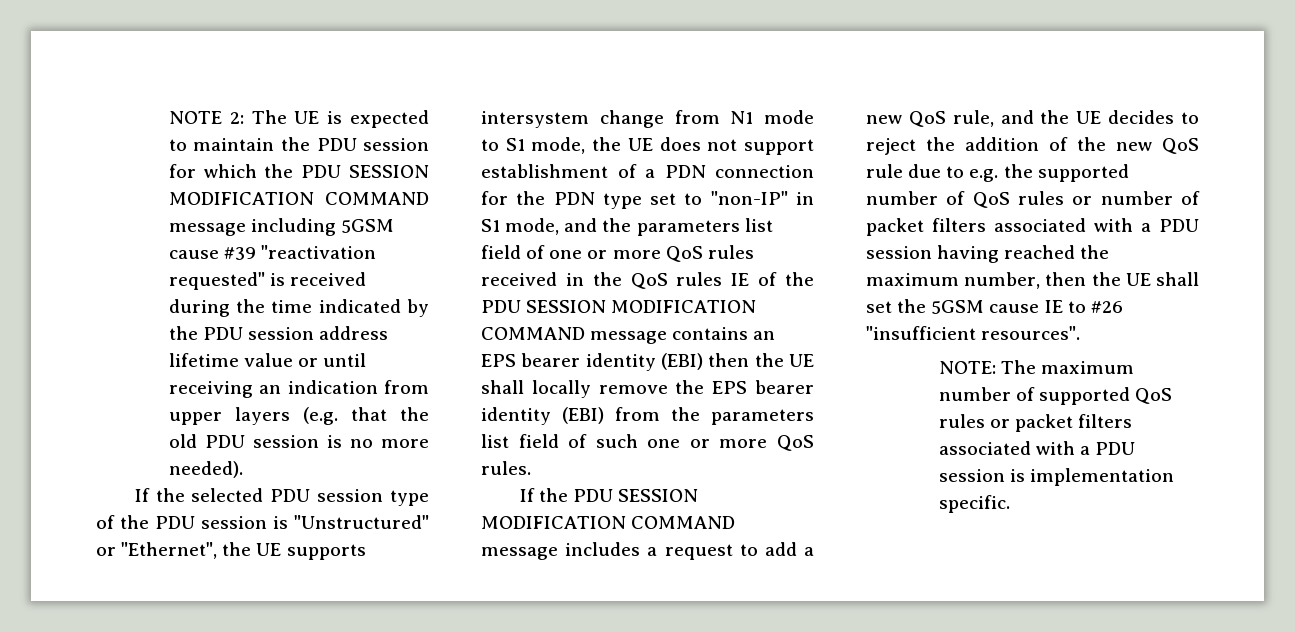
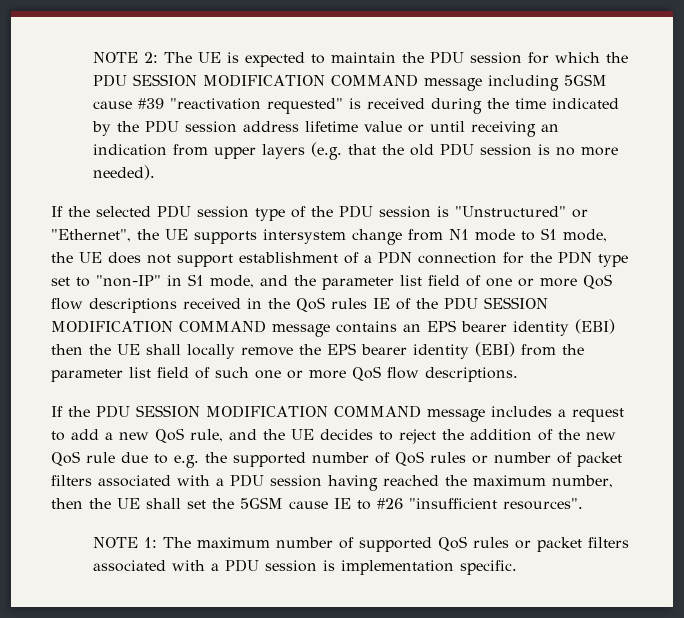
- If the selected PDU session type of the PDU session is "Unstructured" or "Ethernet", the UE supports intersystem change from N1 mode to S1 mode, the UE does not support establishment of a PDN connection for the PDN type set to "non-IP" in S1 mode, and the parameters list field of one or more QoS rules received in the QoS rules IE of the PDU SESSION MODIFICATION COMMAND message contains an EPS bearer identity (EBI) then the UE shall locally remove the EPS bearer identity (EBI) from the parameters list field of such one or more QoS rules.
+ If the selected PDU session type of the PDU session is "Unstructured" or "Ethernet", the UE supports intersystem change from N1 mode to S1 mode, the UE does not support establishment of a PDN connection for the PDN type set to "non-IP" in S1 mode, and the parameter list field of one or more QoS flow descriptions received in the QoS rules IE of the PDU SESSION MODIFICATION COMMAND message contains an EPS bearer identity (EBI) then the UE shall locally remove the EPS bearer identity (EBI) from the parameter list field of such one or more QoS flow descriptions.
- NOTE: The maximum number of supported QoS rules or packet filters associated with a PDU session is implementation specific.
+ NOTE 1: The maximum number of supported QoS rules or packet filters associated with a PDU session is implementation specific.

